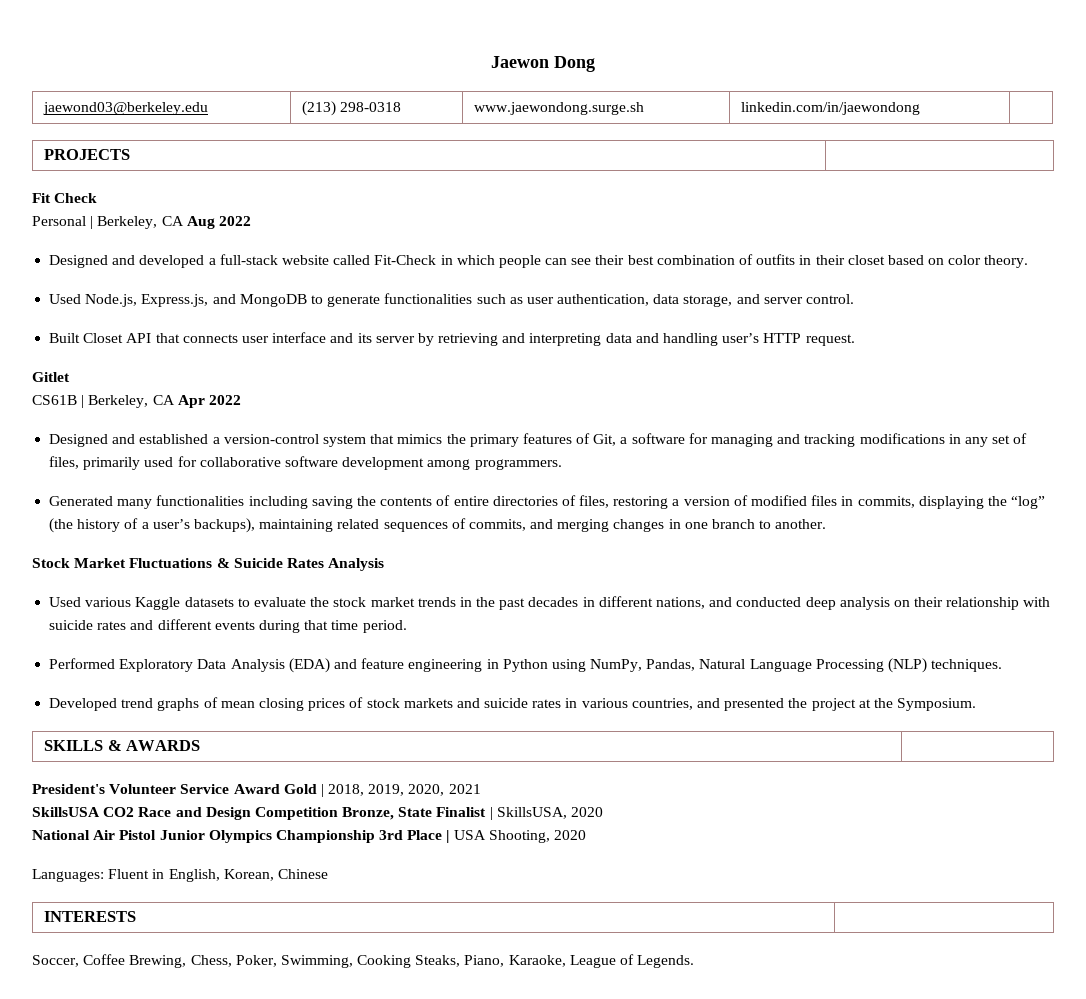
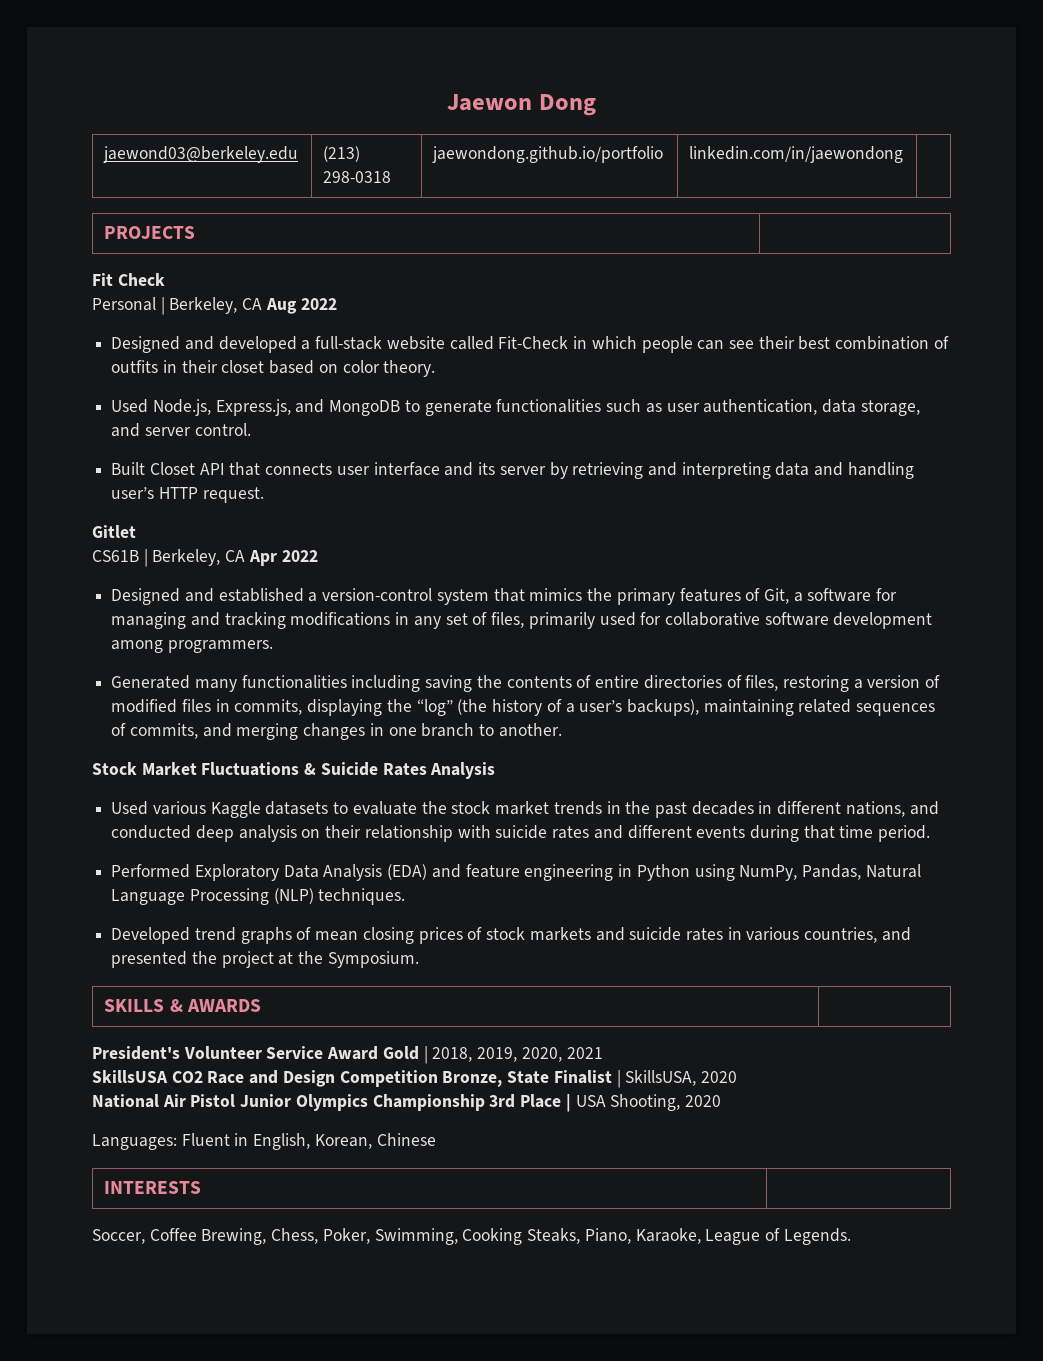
- jaewond03@berkeley.edu | (213) 298-0318 | www.jaewondong.surge.sh | linkedin.com/in/jaewondong |
+ jaewond03@berkeley.edu | (213) 298-0318 | jaewondong.github.io/portfolio | linkedin.com/in/jaewondong |

